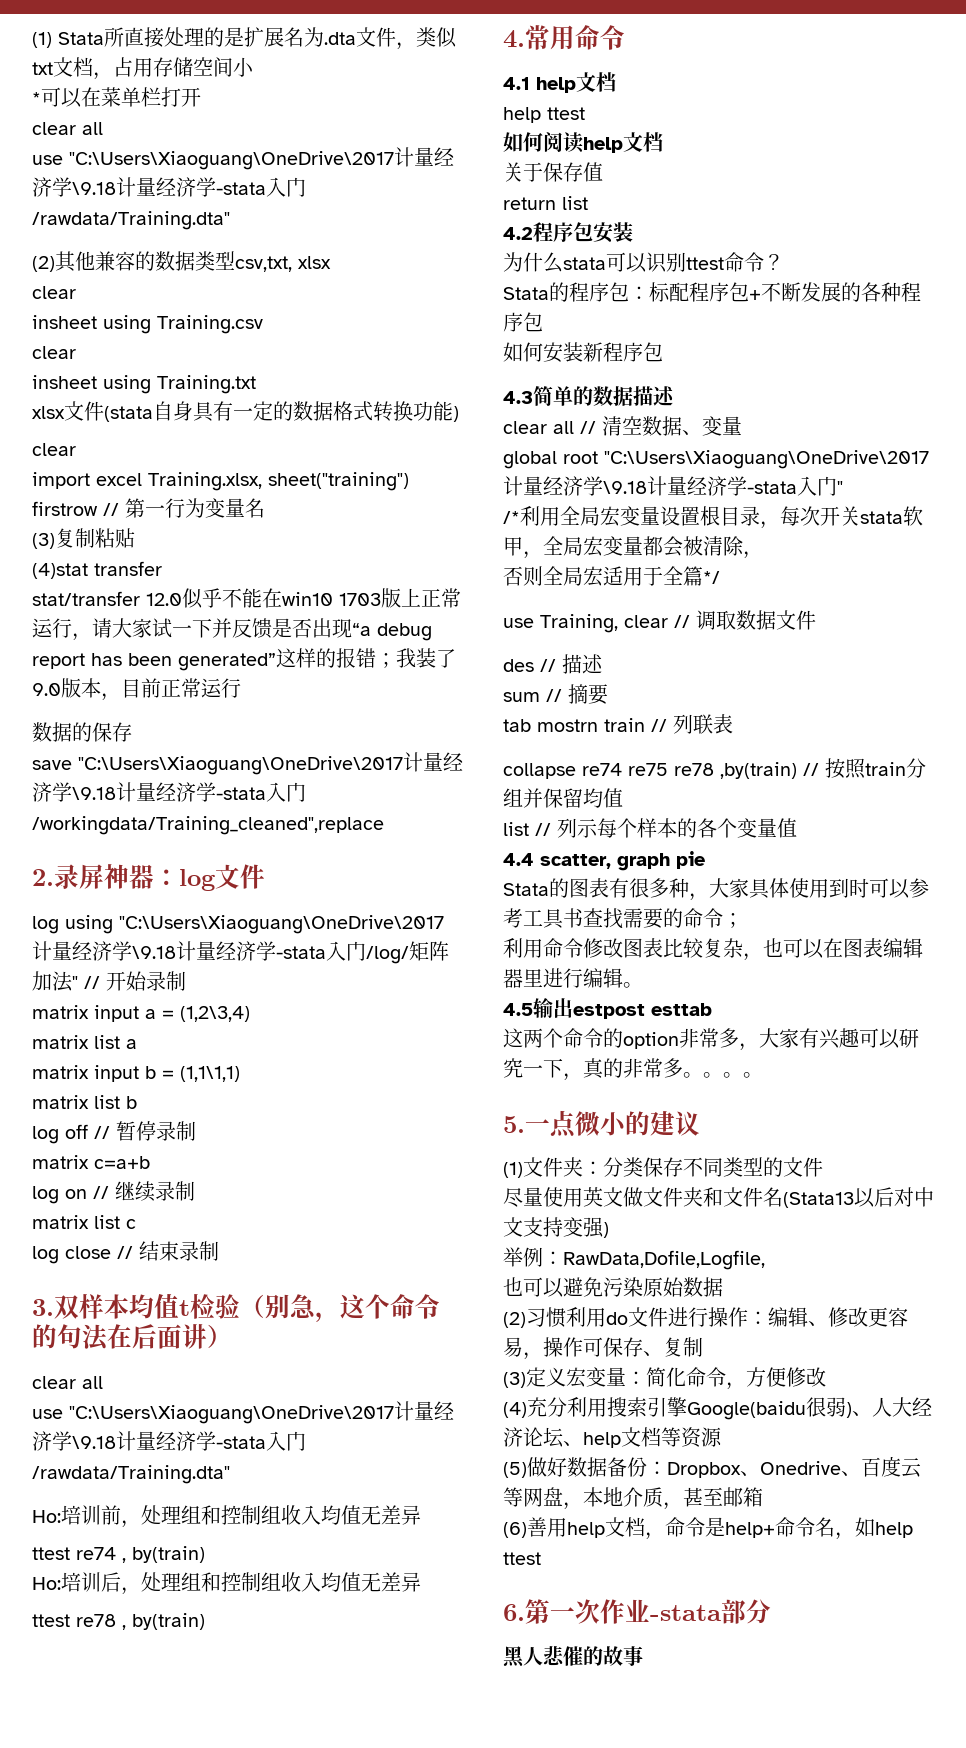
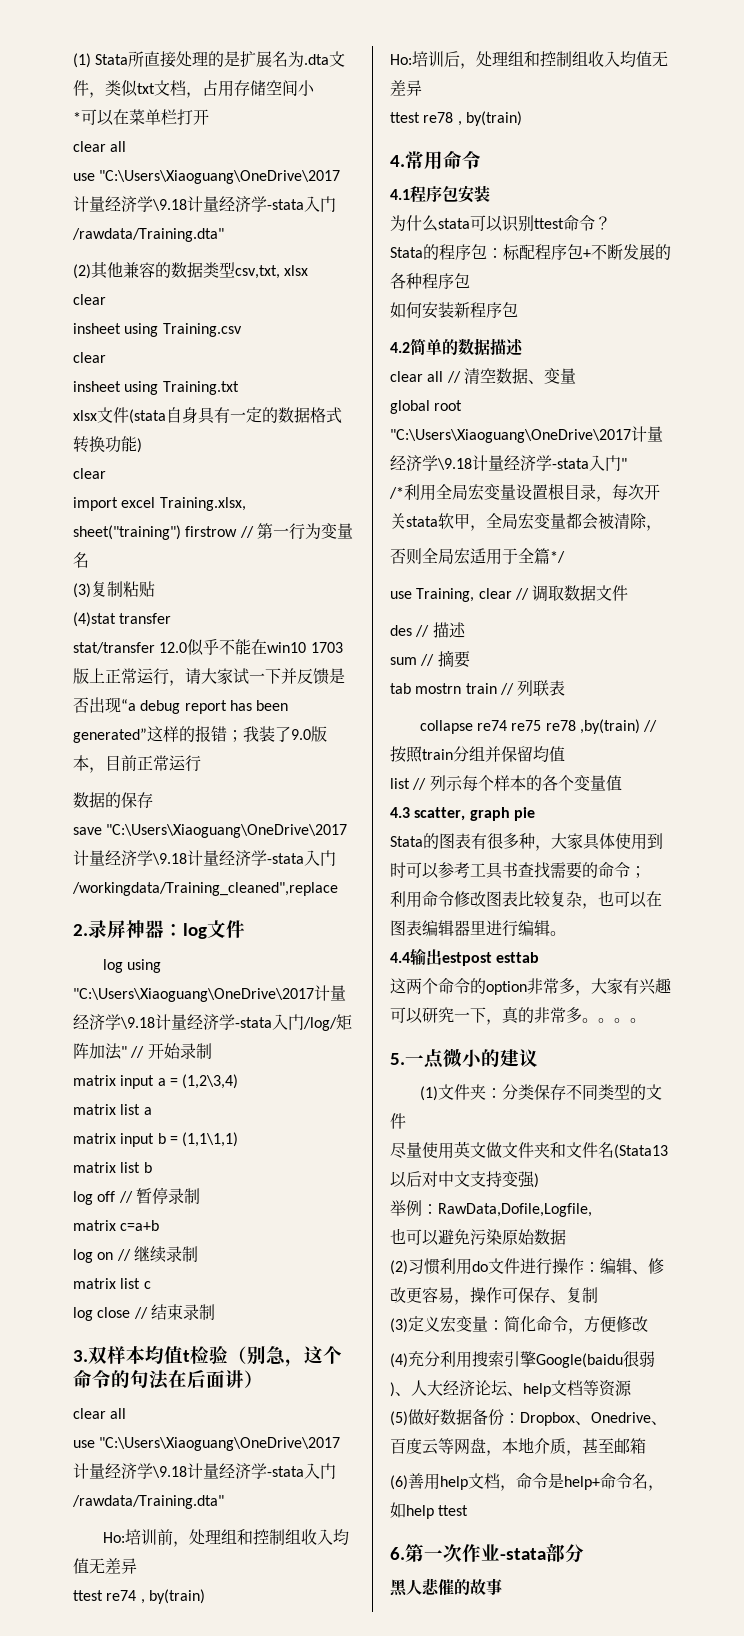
- 4.1 help文档
- help ttest
- 如何阅读help文档
- 关于保存值
- return list
- 4.2程序包安装
+ 4.1程序包安装
- 4.3简单的数据描述
+ 4.2简单的数据描述
- 4.4 scatter, graph pie
+ 4.3 scatter, graph pie
- 4.5输出estpost esttab
+ 4.4输出estpost esttab

